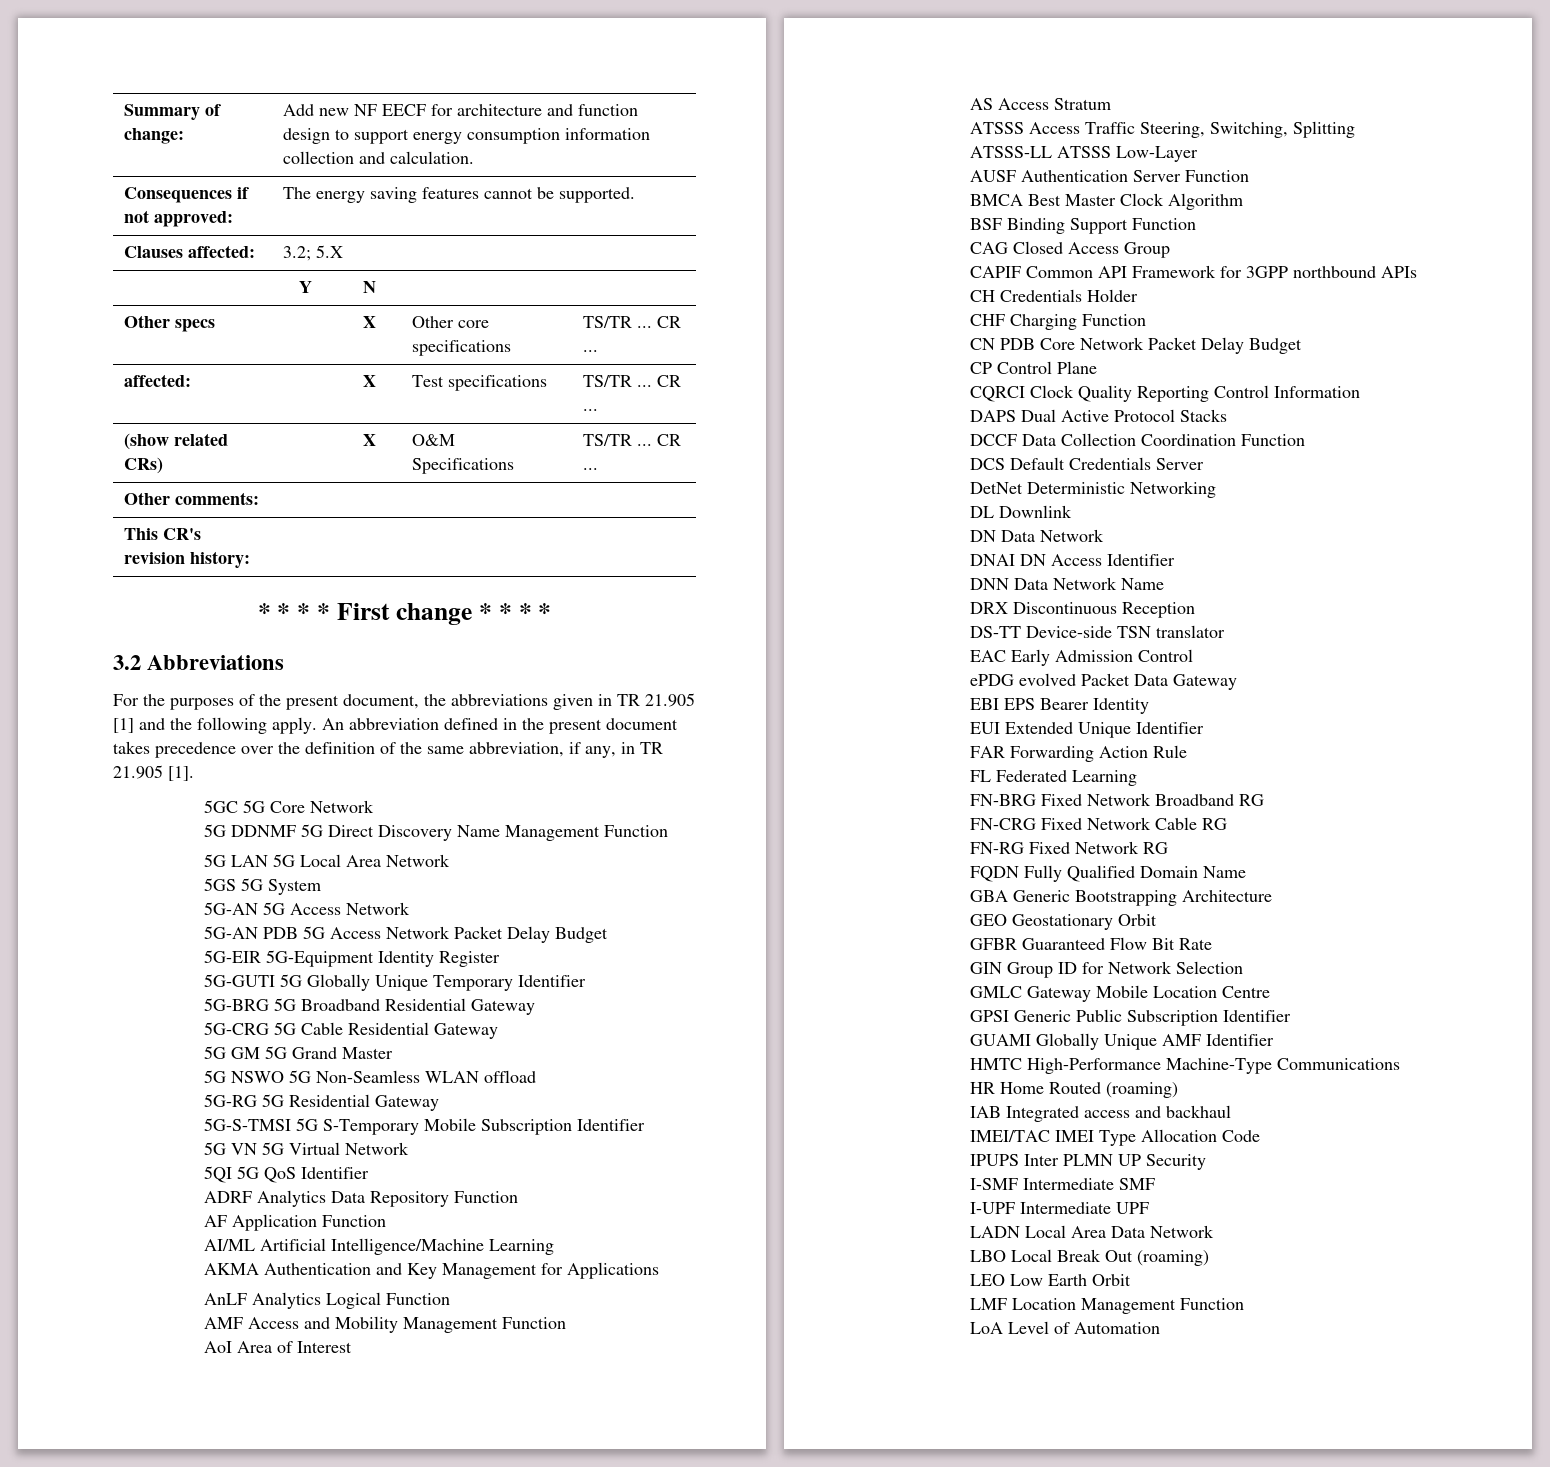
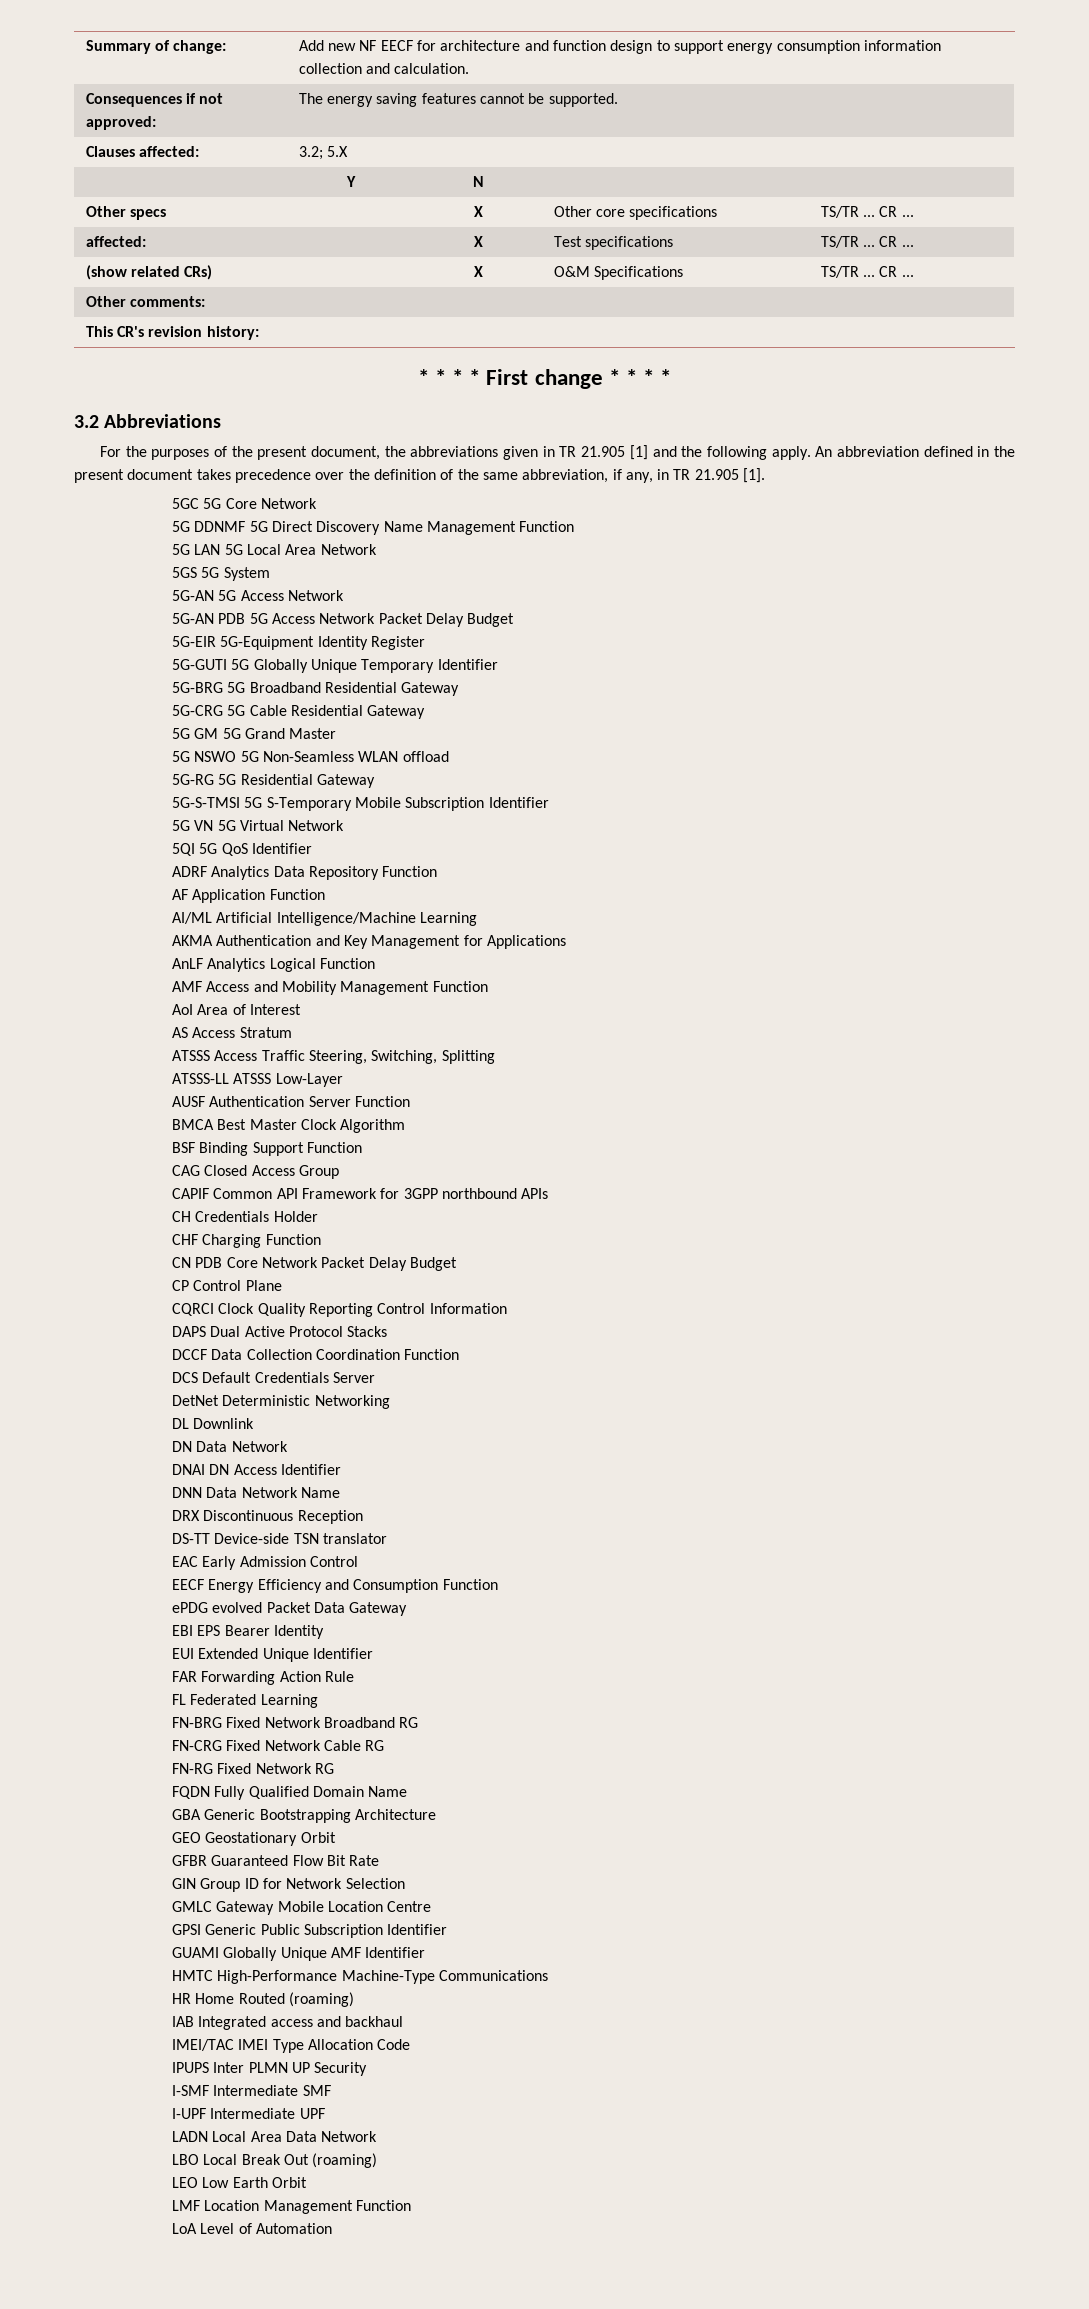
+ EECF Energy Efficiency and Consumption Function

